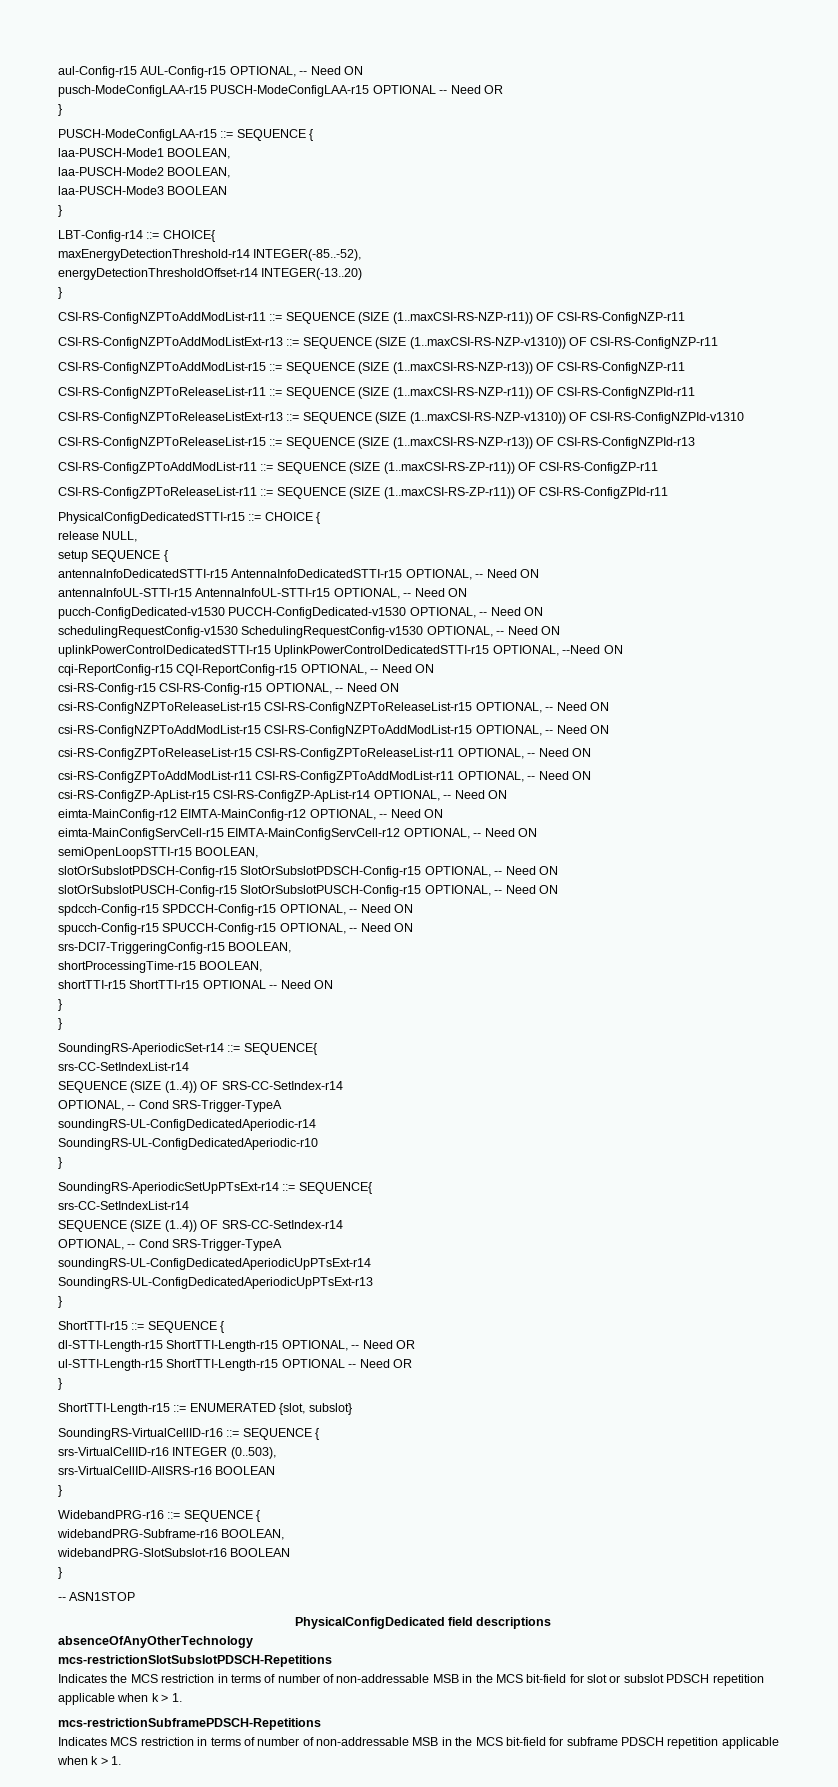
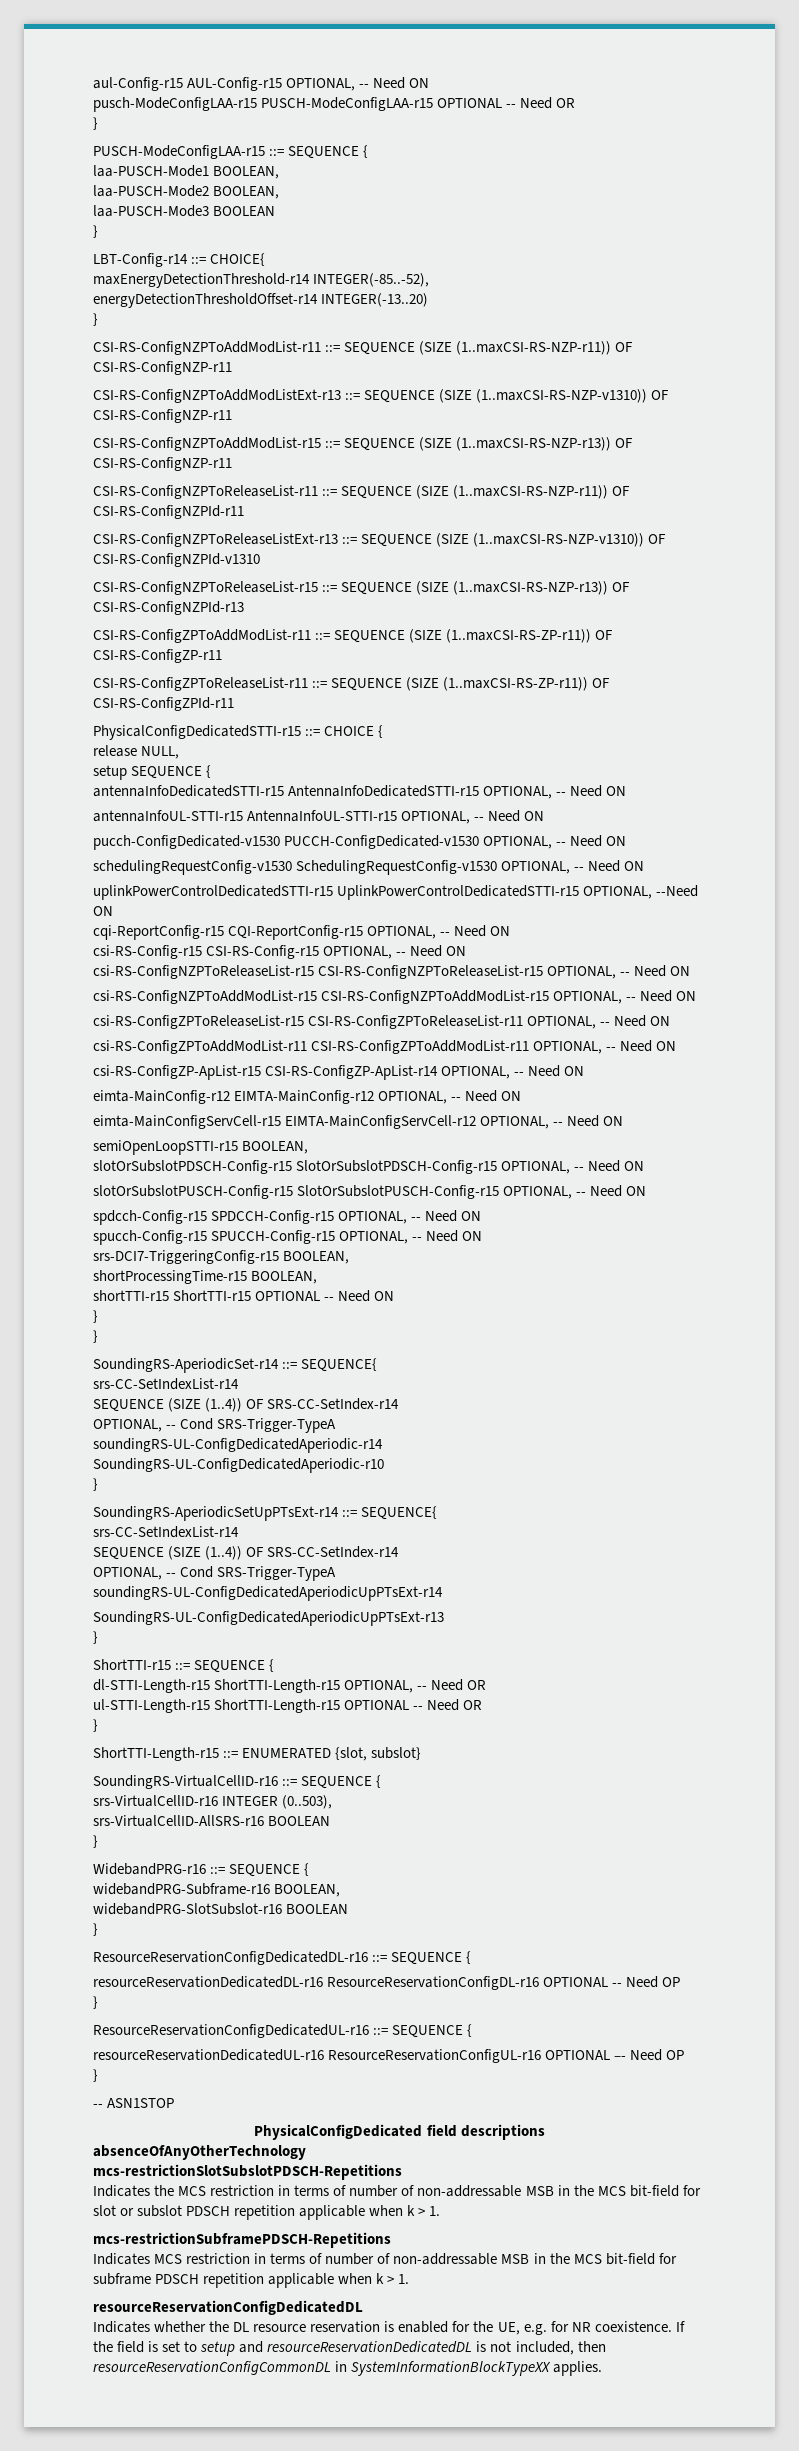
+ ResourceReservationConfigDedicatedDL-r16 ::= SEQUENCE {
+ resourceReservationDedicatedDL-r16 ResourceReservationConfigDL-r16 OPTIONAL -- Need OP
+ }
+ ResourceReservationConfigDedicatedUL-r16 ::= SEQUENCE {
+ resourceReservationDedicatedUL-r16 ResourceReservationConfigUL-r16 OPTIONAL –- Need OP
+ }
+ resourceReservationConfigDedicatedDL
+ Indicates whether the DL resource reservation is enabled for the UE, e.g. for NR coexistence. If the field is set to setup and resourceReservationDedicatedDL is not included, then resourceReservationConfigCommonDL in SystemInformationBlockTypeXX applies.

